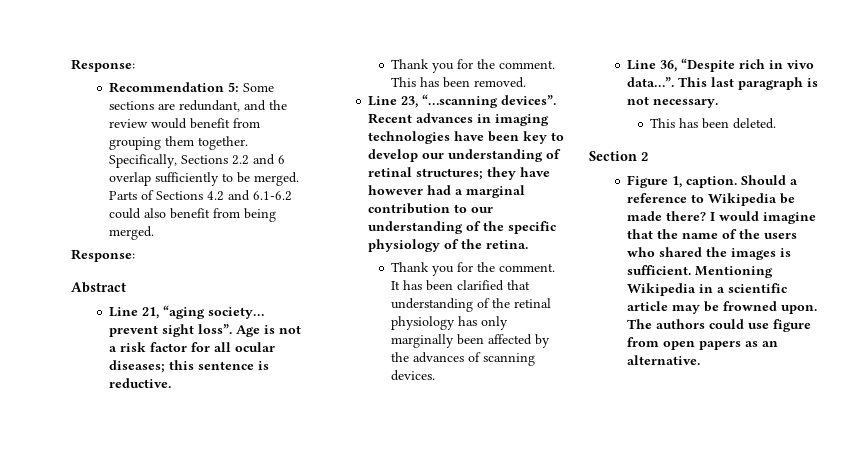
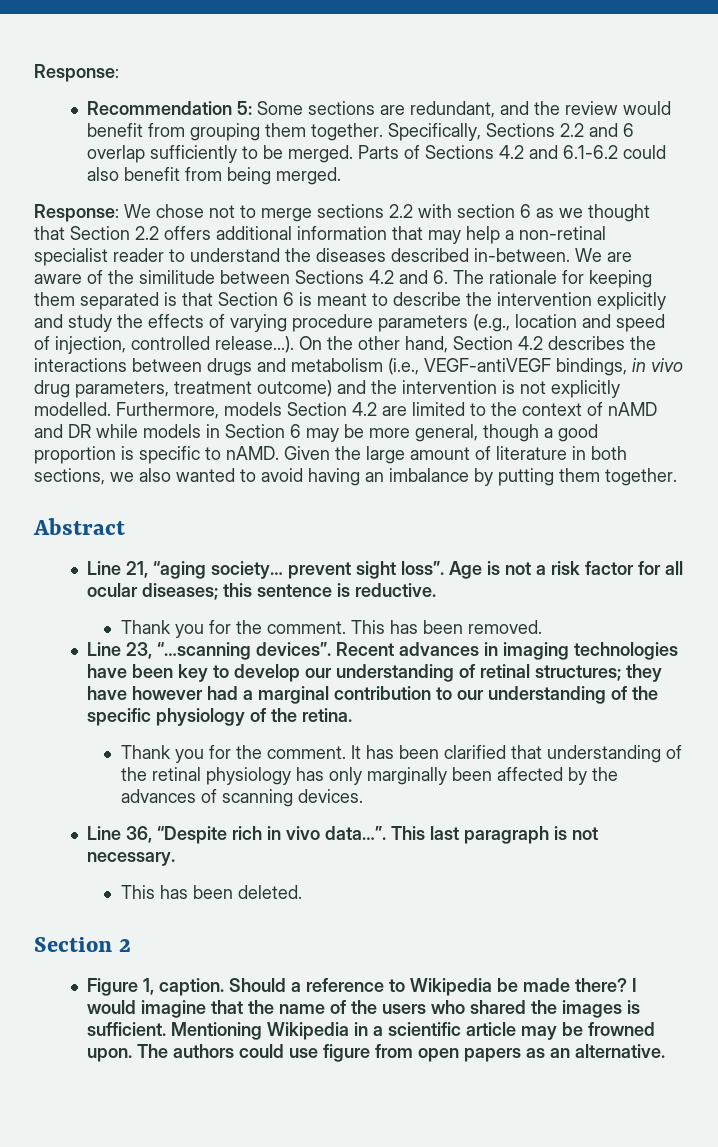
  Parts of Sections 4.2 and 6.1-6.2 could also benefit from being merged.
- Response:
+ Response: We chose not to merge sections 2.2 with section 6 as we thought that Section 2.2 offers additional information that may help a non-retinal specialist reader to understand the diseases described in-between. We are aware of the similitude between Sections 4.2 and 6. The rationale for keeping them separated is that Section 6 is meant to describe the intervention explicitly and study the effects of varying procedure parameters (e.g., location and speed of injection, controlled release...). On the other hand, Section 4.2 describes the interactions between drugs and metabolism (i.e., VEGF-antiVEGF bindings, in vivo drug parameters, treatment outcome) and the intervention is not explicitly modelled. Furthermore, models Section 4.2 are limited to the context of nAMD and DR while models in Section 6 may be more general, though a good proportion is specific to nAMD. Given the large amount of literature in both sections, we also wanted to avoid having an imbalance by putting them together.

